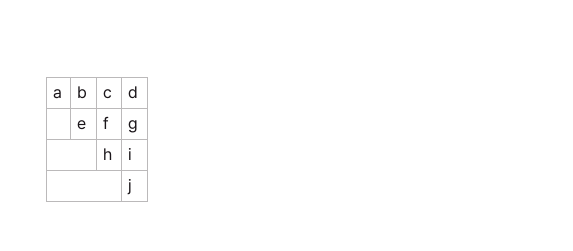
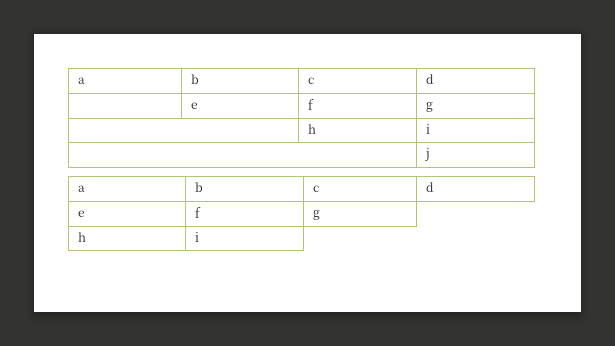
  | j
+ a | b | c | d
+ e | f | g
+ h | i

